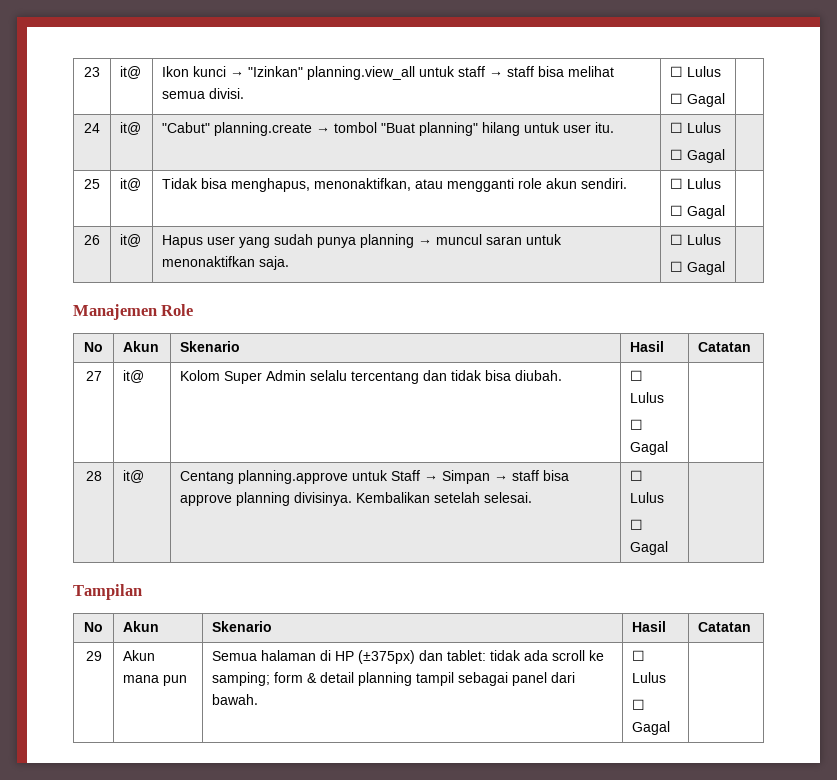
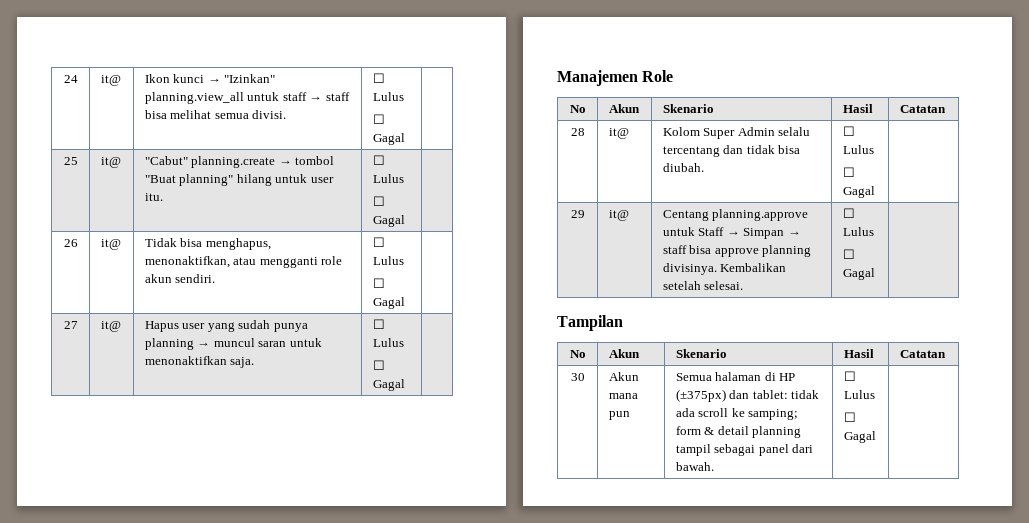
- 23 | it@ | Ikon kunci → "Izinkan" planning.view_all untuk staff → staff bisa melihat semua divisi. | ☐ Lulus
+ 24 | it@ | Ikon kunci → "Izinkan" planning.view_all untuk staff → staff bisa melihat semua divisi. | ☐ Lulus
- 24 | it@ | "Cabut" planning.create → tombol "Buat planning" hilang untuk user itu. | ☐ Lulus
+ 25 | it@ | "Cabut" planning.create → tombol "Buat planning" hilang untuk user itu. | ☐ Lulus
- 25 | it@ | Tidak bisa menghapus, menonaktifkan, atau mengganti role akun sendiri. | ☐ Lulus
+ 26 | it@ | Tidak bisa menghapus, menonaktifkan, atau mengganti role akun sendiri. | ☐ Lulus
- 26 | it@ | Hapus user yang sudah punya planning → muncul saran untuk menonaktifkan saja. | ☐ Lulus
+ 27 | it@ | Hapus user yang sudah punya planning → muncul saran untuk menonaktifkan saja. | ☐ Lulus
- 27 | it@ | Kolom Super Admin selalu tercentang dan tidak bisa diubah. | ☐ Lulus
+ 28 | it@ | Kolom Super Admin selalu tercentang dan tidak bisa diubah. | ☐ Lulus
- 28 | it@ | Centang planning.approve untuk Staff → Simpan → staff bisa approve planning divisinya. Kembalikan setelah selesai. | ☐ Lulus
+ 29 | it@ | Centang planning.approve untuk Staff → Simpan → staff bisa approve planning divisinya. Kembalikan setelah selesai. | ☐ Lulus
- 29 | Akun mana pun | Semua halaman di HP (±375px) dan tablet: tidak ada scroll ke samping; form & detail planning tampil sebagai panel dari bawah. | ☐ Lulus
+ 30 | Akun mana pun | Semua halaman di HP (±375px) dan tablet: tidak ada scroll ke samping; form & detail planning tampil sebagai panel dari bawah. | ☐ Lulus

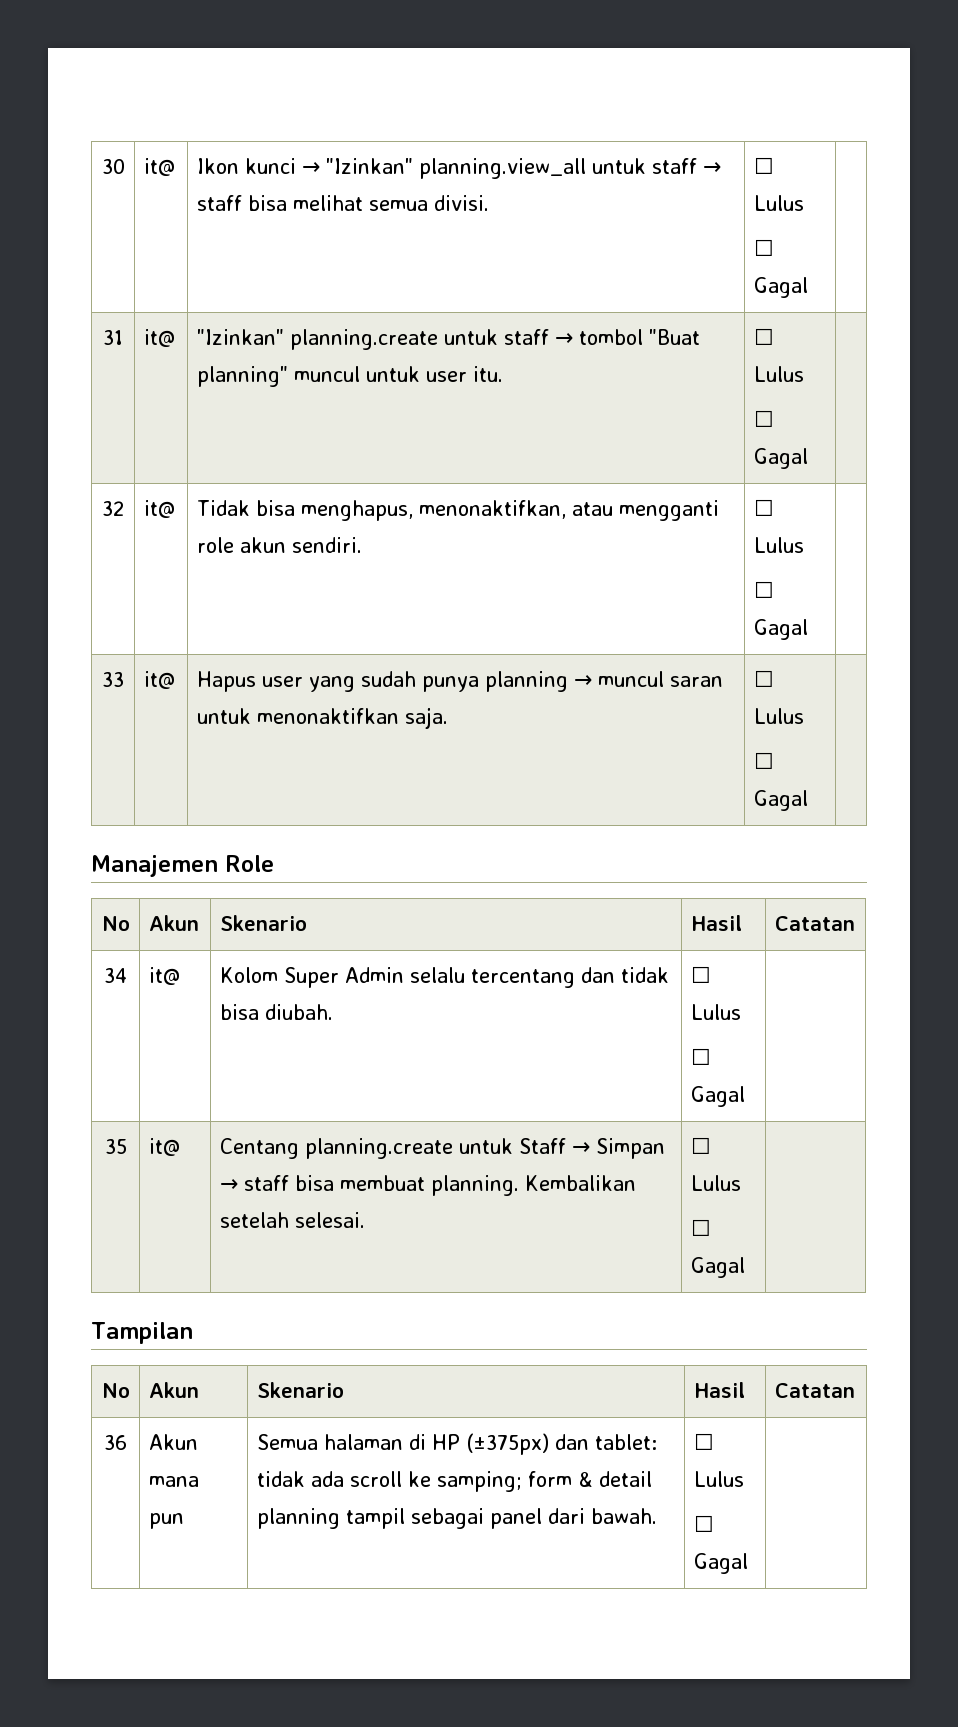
- 24 | it@ | Ikon kunci → "Izinkan" planning.view_all untuk staff → staff bisa melihat semua divisi. | ☐ Lulus
+ 30 | it@ | Ikon kunci → "Izinkan" planning.view_all untuk staff → staff bisa melihat semua divisi. | ☐ Lulus
- 25 | it@ | "Cabut" planning.create → tombol "Buat planning" hilang untuk user itu. | ☐ Lulus
+ 31 | it@ | "Izinkan" planning.create untuk staff → tombol "Buat planning" muncul untuk user itu. | ☐ Lulus
- 26 | it@ | Tidak bisa menghapus, menonaktifkan, atau mengganti role akun sendiri. | ☐ Lulus
+ 32 | it@ | Tidak bisa menghapus, menonaktifkan, atau mengganti role akun sendiri. | ☐ Lulus
- 27 | it@ | Hapus user yang sudah punya planning → muncul saran untuk menonaktifkan saja. | ☐ Lulus
+ 33 | it@ | Hapus user yang sudah punya planning → muncul saran untuk menonaktifkan saja. | ☐ Lulus
- 28 | it@ | Kolom Super Admin selalu tercentang dan tidak bisa diubah. | ☐ Lulus
+ 34 | it@ | Kolom Super Admin selalu tercentang dan tidak bisa diubah. | ☐ Lulus
- 29 | it@ | Centang planning.approve untuk Staff → Simpan → staff bisa approve planning divisinya. Kembalikan setelah selesai. | ☐ Lulus
+ 35 | it@ | Centang planning.create untuk Staff → Simpan → staff bisa membuat planning. Kembalikan setelah selesai. | ☐ Lulus
- 30 | Akun mana pun | Semua halaman di HP (±375px) dan tablet: tidak ada scroll ke samping; form & detail planning tampil sebagai panel dari bawah. | ☐ Lulus
+ 36 | Akun mana pun | Semua halaman di HP (±375px) dan tablet: tidak ada scroll ke samping; form & detail planning tampil sebagai panel dari bawah. | ☐ Lulus

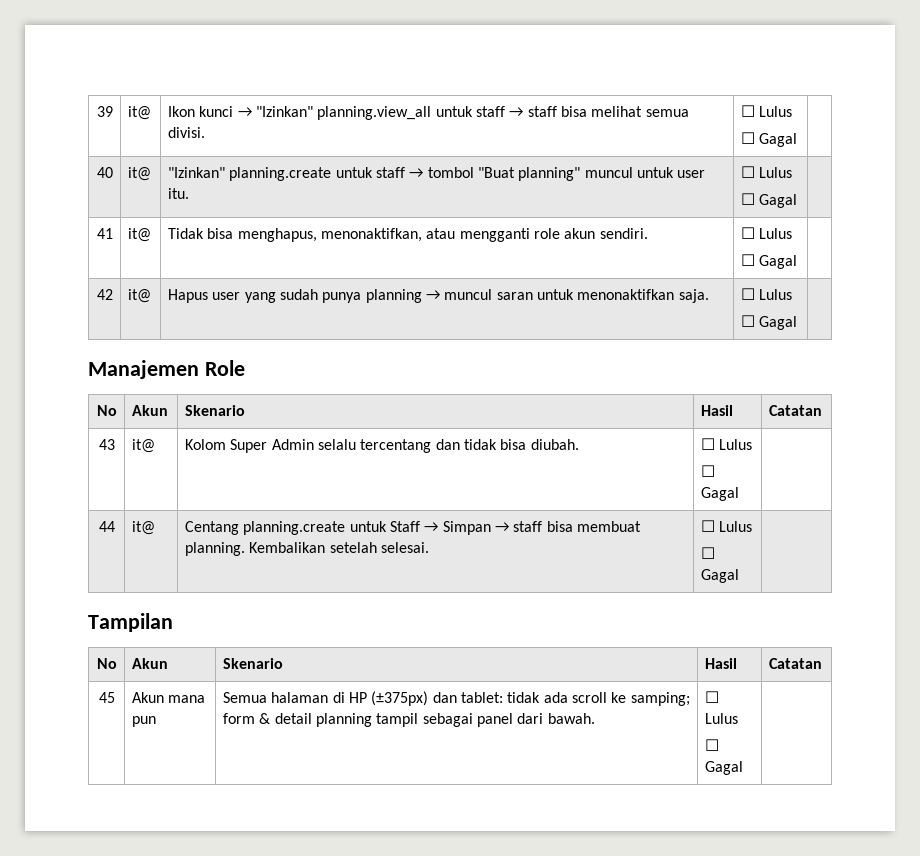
- 30 | it@ | Ikon kunci → "Izinkan" planning.view_all untuk staff → staff bisa melihat semua divisi. | ☐ Lulus
+ 39 | it@ | Ikon kunci → "Izinkan" planning.view_all untuk staff → staff bisa melihat semua divisi. | ☐ Lulus
- 31 | it@ | "Izinkan" planning.create untuk staff → tombol "Buat planning" muncul untuk user itu. | ☐ Lulus
+ 40 | it@ | "Izinkan" planning.create untuk staff → tombol "Buat planning" muncul untuk user itu. | ☐ Lulus
- 32 | it@ | Tidak bisa menghapus, menonaktifkan, atau mengganti role akun sendiri. | ☐ Lulus
+ 41 | it@ | Tidak bisa menghapus, menonaktifkan, atau mengganti role akun sendiri. | ☐ Lulus
- 33 | it@ | Hapus user yang sudah punya planning → muncul saran untuk menonaktifkan saja. | ☐ Lulus
+ 42 | it@ | Hapus user yang sudah punya planning → muncul saran untuk menonaktifkan saja. | ☐ Lulus
- 34 | it@ | Kolom Super Admin selalu tercentang dan tidak bisa diubah. | ☐ Lulus
+ 43 | it@ | Kolom Super Admin selalu tercentang dan tidak bisa diubah. | ☐ Lulus
- 35 | it@ | Centang planning.create untuk Staff → Simpan → staff bisa membuat planning. Kembalikan setelah selesai. | ☐ Lulus
+ 44 | it@ | Centang planning.create untuk Staff → Simpan → staff bisa membuat planning. Kembalikan setelah selesai. | ☐ Lulus
- 36 | Akun mana pun | Semua halaman di HP (±375px) dan tablet: tidak ada scroll ke samping; form & detail planning tampil sebagai panel dari bawah. | ☐ Lulus
+ 45 | Akun mana pun | Semua halaman di HP (±375px) dan tablet: tidak ada scroll ke samping; form & detail planning tampil sebagai panel dari bawah. | ☐ Lulus

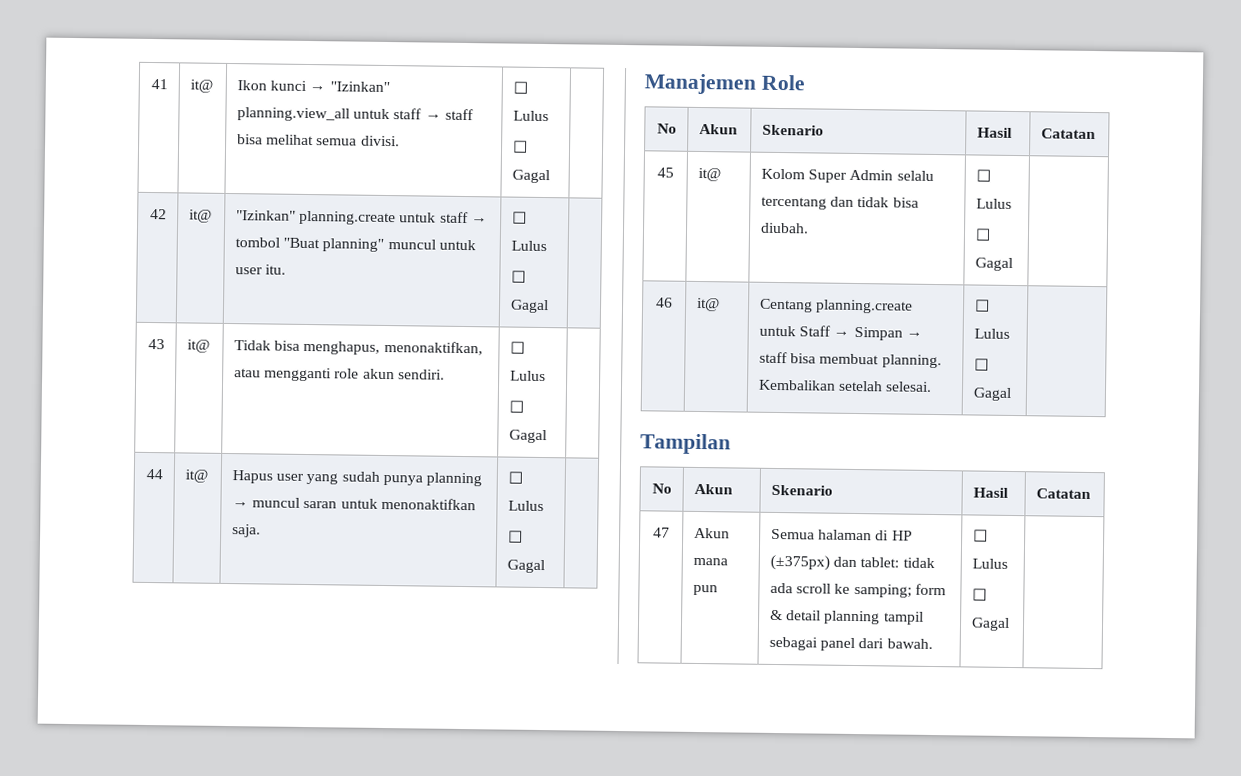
- 39 | it@ | Ikon kunci → "Izinkan" planning.view_all untuk staff → staff bisa melihat semua divisi. | ☐ Lulus
+ 41 | it@ | Ikon kunci → "Izinkan" planning.view_all untuk staff → staff bisa melihat semua divisi. | ☐ Lulus
- 40 | it@ | "Izinkan" planning.create untuk staff → tombol "Buat planning" muncul untuk user itu. | ☐ Lulus
+ 42 | it@ | "Izinkan" planning.create untuk staff → tombol "Buat planning" muncul untuk user itu. | ☐ Lulus
- 41 | it@ | Tidak bisa menghapus, menonaktifkan, atau mengganti role akun sendiri. | ☐ Lulus
+ 43 | it@ | Tidak bisa menghapus, menonaktifkan, atau mengganti role akun sendiri. | ☐ Lulus
- 42 | it@ | Hapus user yang sudah punya planning → muncul saran untuk menonaktifkan saja. | ☐ Lulus
+ 44 | it@ | Hapus user yang sudah punya planning → muncul saran untuk menonaktifkan saja. | ☐ Lulus
- 43 | it@ | Kolom Super Admin selalu tercentang dan tidak bisa diubah. | ☐ Lulus
+ 45 | it@ | Kolom Super Admin selalu tercentang dan tidak bisa diubah. | ☐ Lulus
- 44 | it@ | Centang planning.create untuk Staff → Simpan → staff bisa membuat planning. Kembalikan setelah selesai. | ☐ Lulus
+ 46 | it@ | Centang planning.create untuk Staff → Simpan → staff bisa membuat planning. Kembalikan setelah selesai. | ☐ Lulus
- 45 | Akun mana pun | Semua halaman di HP (±375px) dan tablet: tidak ada scroll ke samping; form & detail planning tampil sebagai panel dari bawah. | ☐ Lulus
+ 47 | Akun mana pun | Semua halaman di HP (±375px) dan tablet: tidak ada scroll ke samping; form & detail planning tampil sebagai panel dari bawah. | ☐ Lulus

